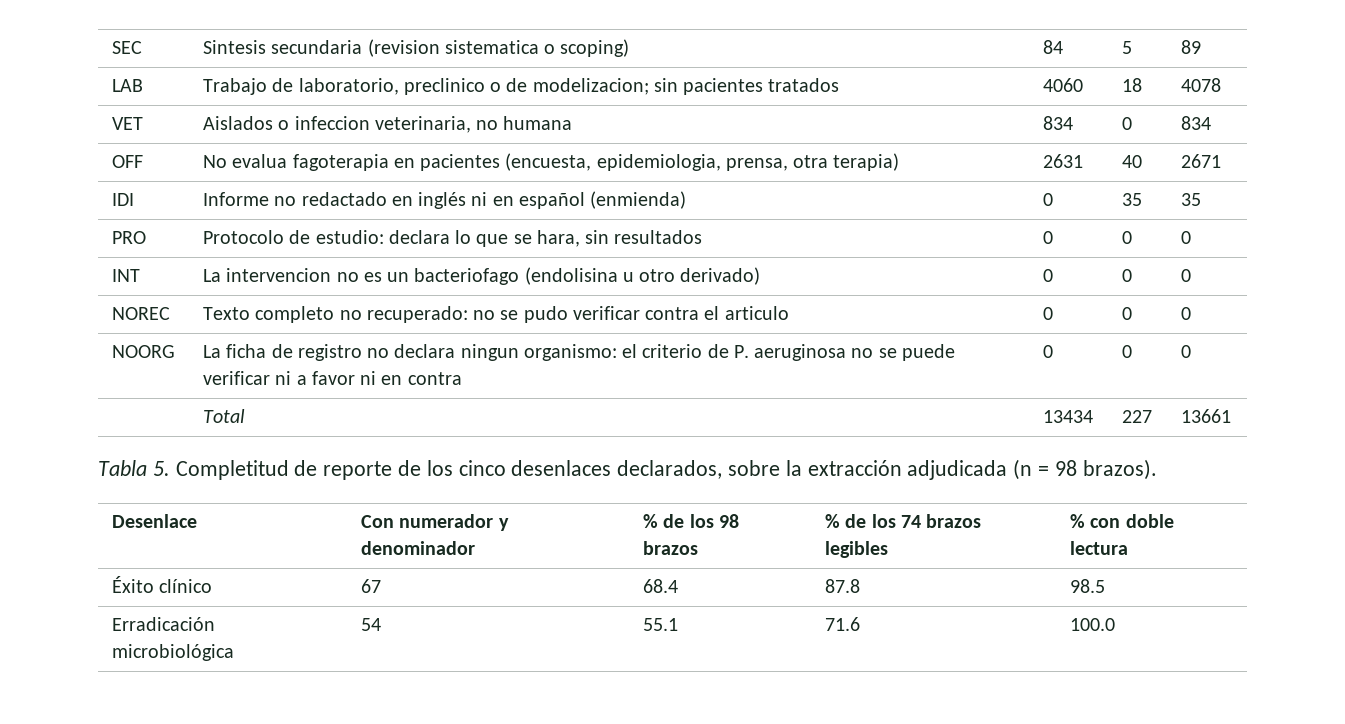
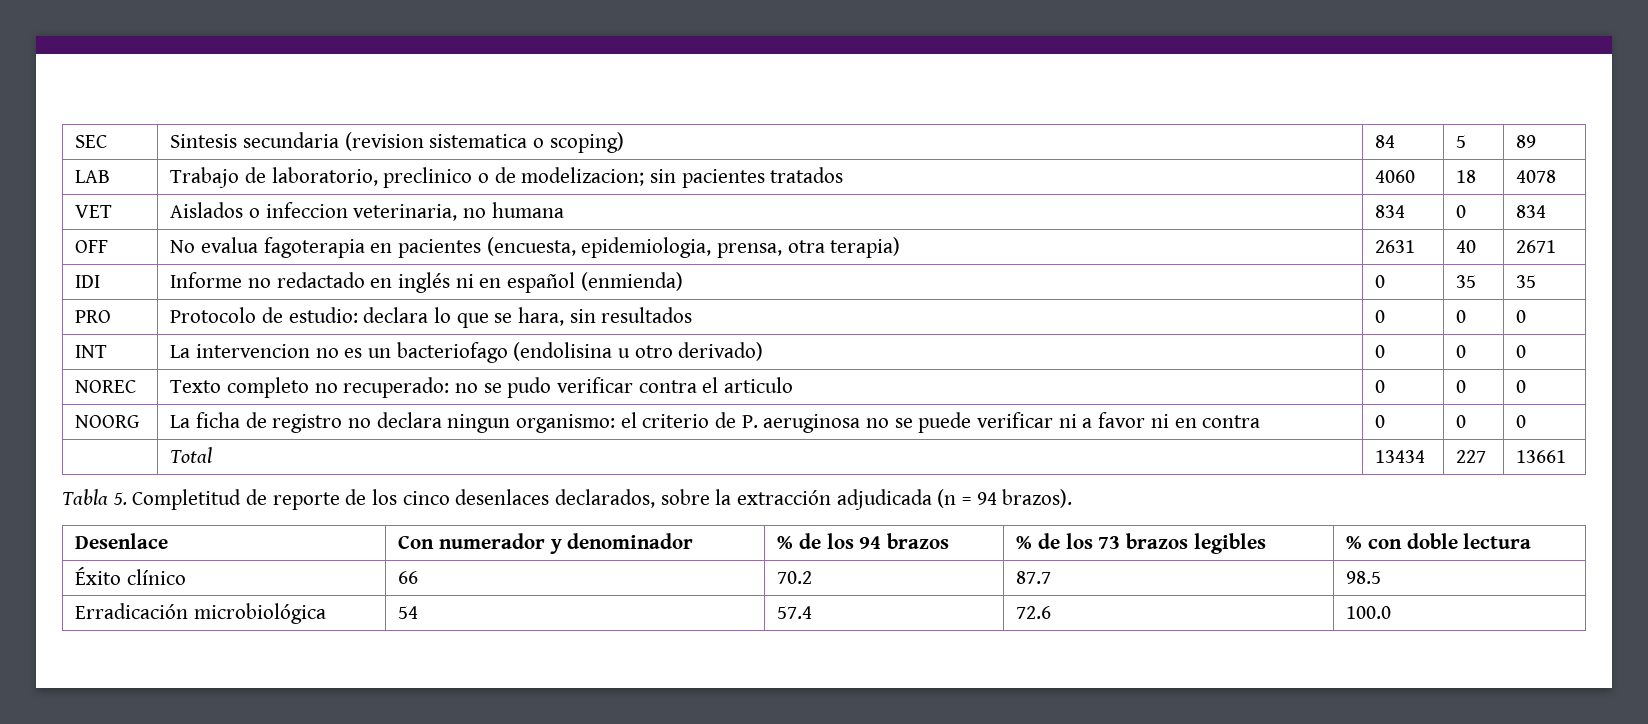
- Tabla 5. Completitud de reporte de los cinco desenlaces declarados, sobre la extracción adjudicada (n = 98 brazos).
+ Tabla 5. Completitud de reporte de los cinco desenlaces declarados, sobre la extracción adjudicada (n = 94 brazos).
- Desenlace | Con numerador y denominador | % de los 98 brazos | % de los 74 brazos legibles | % con doble lectura
+ Desenlace | Con numerador y denominador | % de los 94 brazos | % de los 73 brazos legibles | % con doble lectura
- Éxito clínico | 67 | 68.4 | 87.8 | 98.5
+ Éxito clínico | 66 | 70.2 | 87.7 | 98.5
- Erradicación microbiológica | 54 | 55.1 | 71.6 | 100.0
+ Erradicación microbiológica | 54 | 57.4 | 72.6 | 100.0

